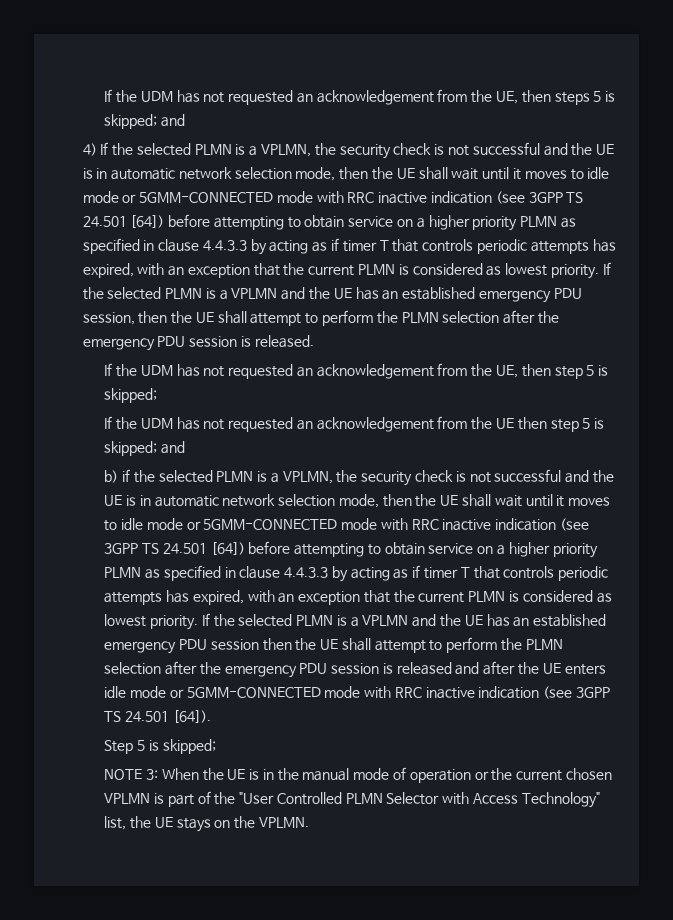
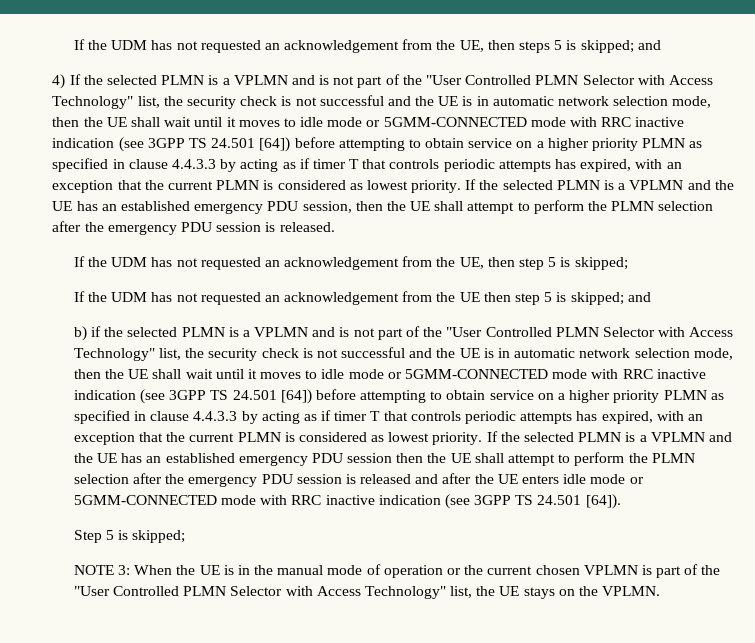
- 4) If the selected PLMN is a VPLMN, the security check is not successful and the UE is in automatic network selection mode, then the UE shall wait until it moves to idle mode or 5GMM-CONNECTED mode with RRC inactive indication (see 3GPP TS 24.501 [64]) before attempting to obtain service on a higher priority PLMN as specified in clause 4.4.3.3 by acting as if timer T that controls periodic attempts has expired, with an exception that the current PLMN is considered as lowest priority.
+ 4) If the selected PLMN is a VPLMN and is not part of the "User Controlled PLMN Selector with Access Technology" list, the security check is not successful and the UE is in automatic network selection mode, then the UE shall wait until it moves to idle mode or 5GMM-CONNECTED mode with RRC inactive indication (see 3GPP TS 24.501 [64]) before attempting to obtain service on a higher priority PLMN as specified in clause 4.4.3.3 by acting as if timer T that controls periodic attempts has expired, with an exception that the current PLMN is considered as lowest priority.
- b) if the selected PLMN is a VPLMN, the security check is not successful and the UE is in automatic network selection mode, then the UE shall wait until it moves to idle mode or 5GMM-CONNECTED mode with RRC inactive indication (see 3GPP TS 24.501 [64]) before attempting to obtain service on a higher priority PLMN as specified in clause 4.4.3.3 by acting as if timer T that controls periodic attempts has expired, with an exception that the current PLMN is considered as lowest priority.
+ b) if the selected PLMN is a VPLMN and is not part of the "User Controlled PLMN Selector with Access Technology" list, the security check is not successful and the UE is in automatic network selection mode, then the UE shall wait until it moves to idle mode or 5GMM-CONNECTED mode with RRC inactive indication (see 3GPP TS 24.501 [64]) before attempting to obtain service on a higher priority PLMN as specified in clause 4.4.3.3 by acting as if timer T that controls periodic attempts has expired, with an exception that the current PLMN is considered as lowest priority.

